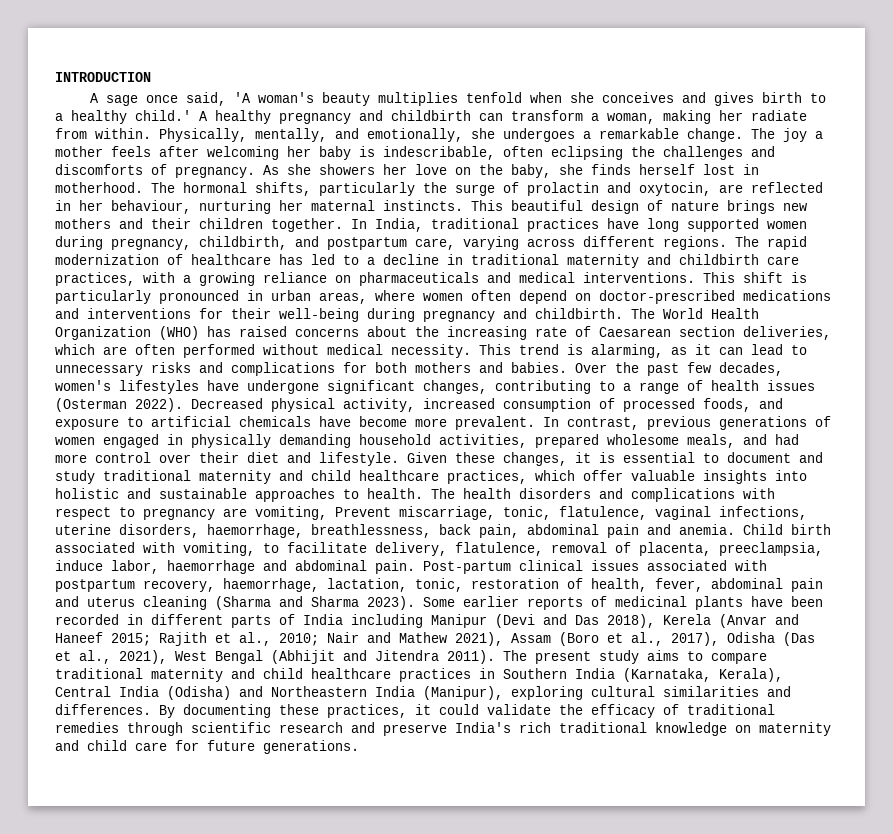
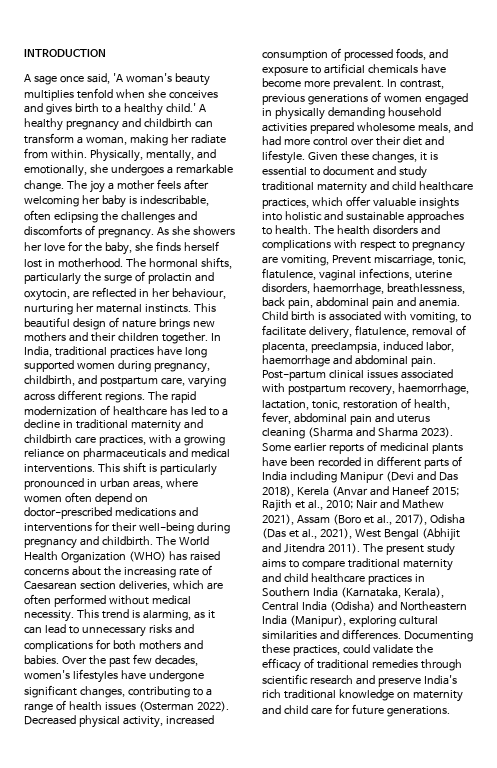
- As she showers her love on the baby, she finds herself lost in motherhood.
+ As she showers her love for the baby, she finds herself lost in motherhood.
- In contrast, previous generations of women engaged in physically demanding household activities, prepared wholesome meals, and had more control over their diet and lifestyle.
+ In contrast, previous generations of women engaged in physically demanding household activities prepared wholesome meals, and had more control over their diet and lifestyle.
- Child birth associated with vomiting, to facilitate delivery, flatulence, removal of placenta, preeclampsia, induce labor, haemorrhage and abdominal pain.
+ Child birth is associated with vomiting, to facilitate delivery, flatulence, removal of placenta, preeclampsia, induced labor, haemorrhage and abdominal pain.
- By documenting these practices, it could validate the efficacy of traditional remedies through scientific research and preserve India's rich traditional knowledge on maternity and child care for future generations.
+ Documenting these practices, could validate the efficacy of traditional remedies through scientific research and preserve India's rich traditional knowledge on maternity and child care for future generations.

